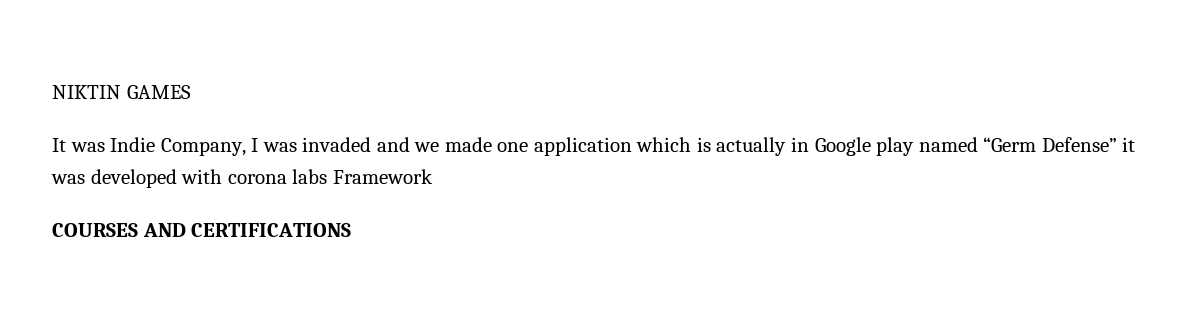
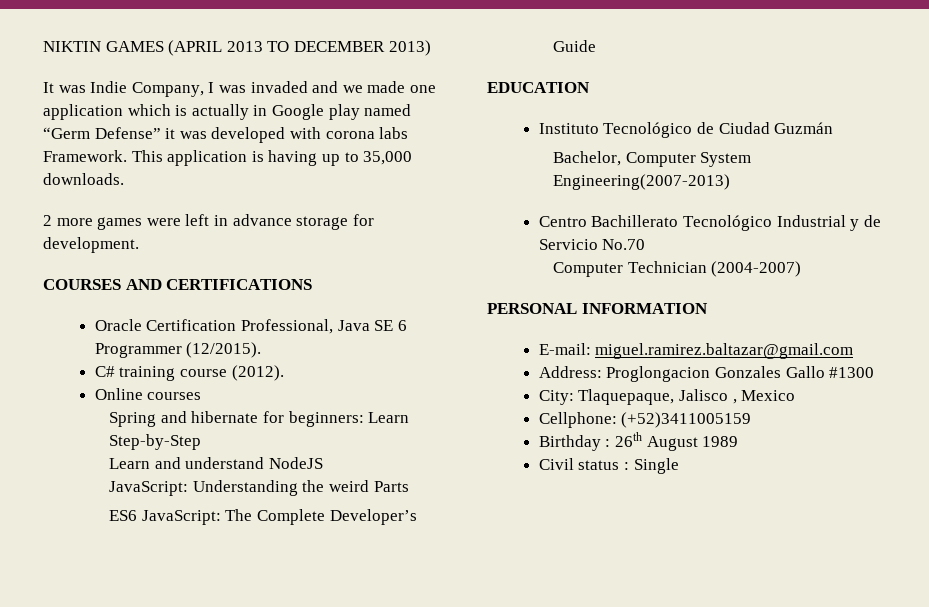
- NIKTIN GAMES
+ NIKTIN GAMES (APRIL 2013 TO DECEMBER 2013)
- It was Indie Company, I was invaded and we made one application which is actually in Google play named “Germ Defense” it was developed with corona labs Framework
+ It was Indie Company, I was invaded and we made one application which is actually in Google play named “Germ Defense” it was developed with corona labs Framework. This application is having up to 35,000 downloads.
+ 2 more games were left in advance storage for development.
  COURSES AND CERTIFICATIONS
+ Oracle Certification Professional, Java SE 6 Programmer (12/2015).
+ C# training course (2012).
+ Online courses
+ Spring and hibernate for beginners: Learn Step-by-Step
+ Learn and understand NodeJS
+ JavaScript: Understanding the weird Parts
+ ES6 JavaScript: The Complete Developer’s Guide
+ EDUCATION
+ Instituto Tecnológico de Ciudad Guzmán
+ Bachelor, Computer System Engineering(2007-2013)
+ Centro Bachillerato Tecnológico Industrial y de Servicio No.70
+ Computer Technician (2004-2007)
+ PERSONAL INFORMATION
+ E-mail: miguel.ramirez.baltazar@gmail.com
+ Address: Proglongacion Gonzales Gallo #1300
+ City: Tlaquepaque, Jalisco , Mexico
+ Cellphone: (+52)3411005159
+ Birthday : 26th August 1989
+ Civil status : Single

